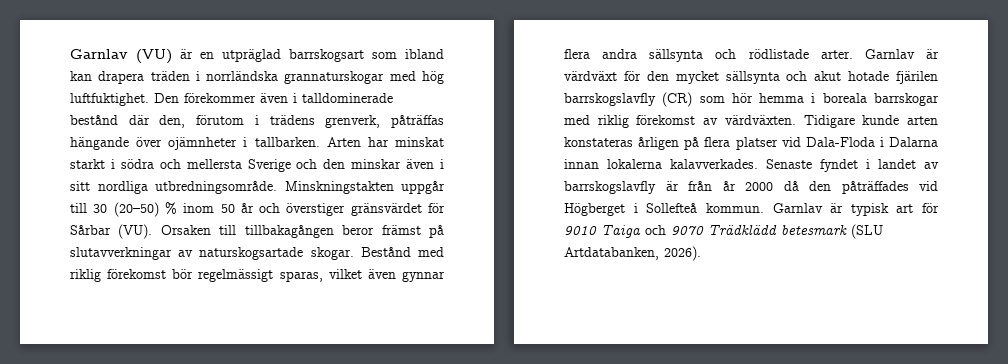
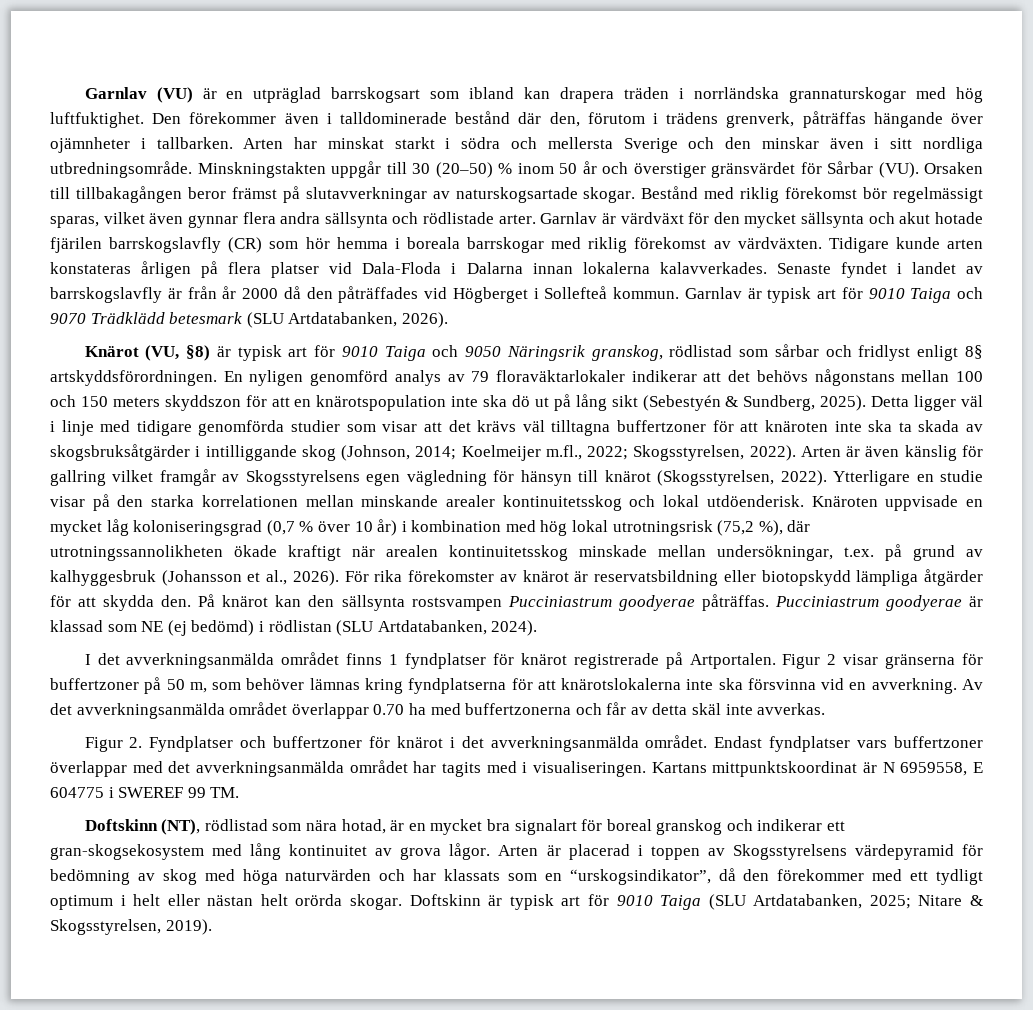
+ Knärot (VU, §8) är typisk art för 9010 Taiga och 9050 Näringsrik granskog, rödlistad som sårbar och fridlyst enligt 8§ artskyddsförordningen. En nyligen genomförd analys av 79 floraväktarlokaler indikerar att det behövs någonstans mellan 100 och 150 meters skyddszon för att en knärotspopulation inte ska dö ut på lång sikt (Sebestyén & Sundberg, 2025). Detta ligger väl i linje med tidigare genomförda studier som visar att det krävs väl tilltagna buffertzoner för att knäroten inte ska ta skada av skogsbruksåtgärder i intilliggande skog (Johnson, 2014; Koelmeijer m.fl., 2022; Skogsstyrelsen, 2022). Arten är även känslig för gallring vilket framgår av Skogsstyrelsens egen vägledning för hänsyn till knärot (Skogsstyrelsen, 2022). Ytterligare en studie visar på den starka korrelationen mellan minskande arealer kontinuitetsskog och lokal utdöenderisk. Knäroten uppvisade en mycket låg koloniseringsgrad (0,7 % över 10 år) i kombination med hög lokal utrotningsrisk (75,2 %), där utrotningssannolikheten ökade kraftigt när arealen kontinuitetsskog minskade mellan undersökningar, t.ex. på grund av kalhyggesbruk (Johansson et al., 2026). För rika förekomster av knärot är reservatsbildning eller biotopskydd lämpliga åtgärder för att skydda den. På knärot kan den sällsynta rostsvampen Pucciniastrum goodyerae påträffas. Pucciniastrum goodyerae är klassad som NE (ej bedömd) i rödlistan (SLU Artdatabanken, 2024).
+ I det avverkningsanmälda området finns 1 fyndplatser för knärot registrerade på Artportalen. Figur 2 visar gränserna för buffertzoner på 50 m, som behöver lämnas kring fyndplatserna för att knärotslokalerna inte ska försvinna vid en avverkning. Av det avverkningsanmälda området överlappar 0.70 ha med buffertzonerna och får av detta skäl inte avverkas.
+ Figur 2. Fyndplatser och buffertzoner för knärot i det avverkningsanmälda området. Endast fyndplatser vars buffertzoner överlappar med det avverkningsanmälda området har tagits med i visualiseringen. Kartans mittpunktskoordinat är N 6959558, E 604775 i SWEREF 99 TM.
+ Doftskinn (NT), rödlistad som nära hotad, är en mycket bra signalart för boreal granskog och indikerar ett gran-skogsekosystem med lång kontinuitet av grova lågor. Arten är placerad i toppen av Skogsstyrelsens värdepyramid för bedömning av skog med höga naturvärden och har klassats som en “urskogsindikator”, då den förekommer med ett tydligt optimum i helt eller nästan helt orörda skogar. Doftskinn är typisk art för 9010 Taiga (SLU Artdatabanken, 2025; Nitare & Skogsstyrelsen, 2019).

